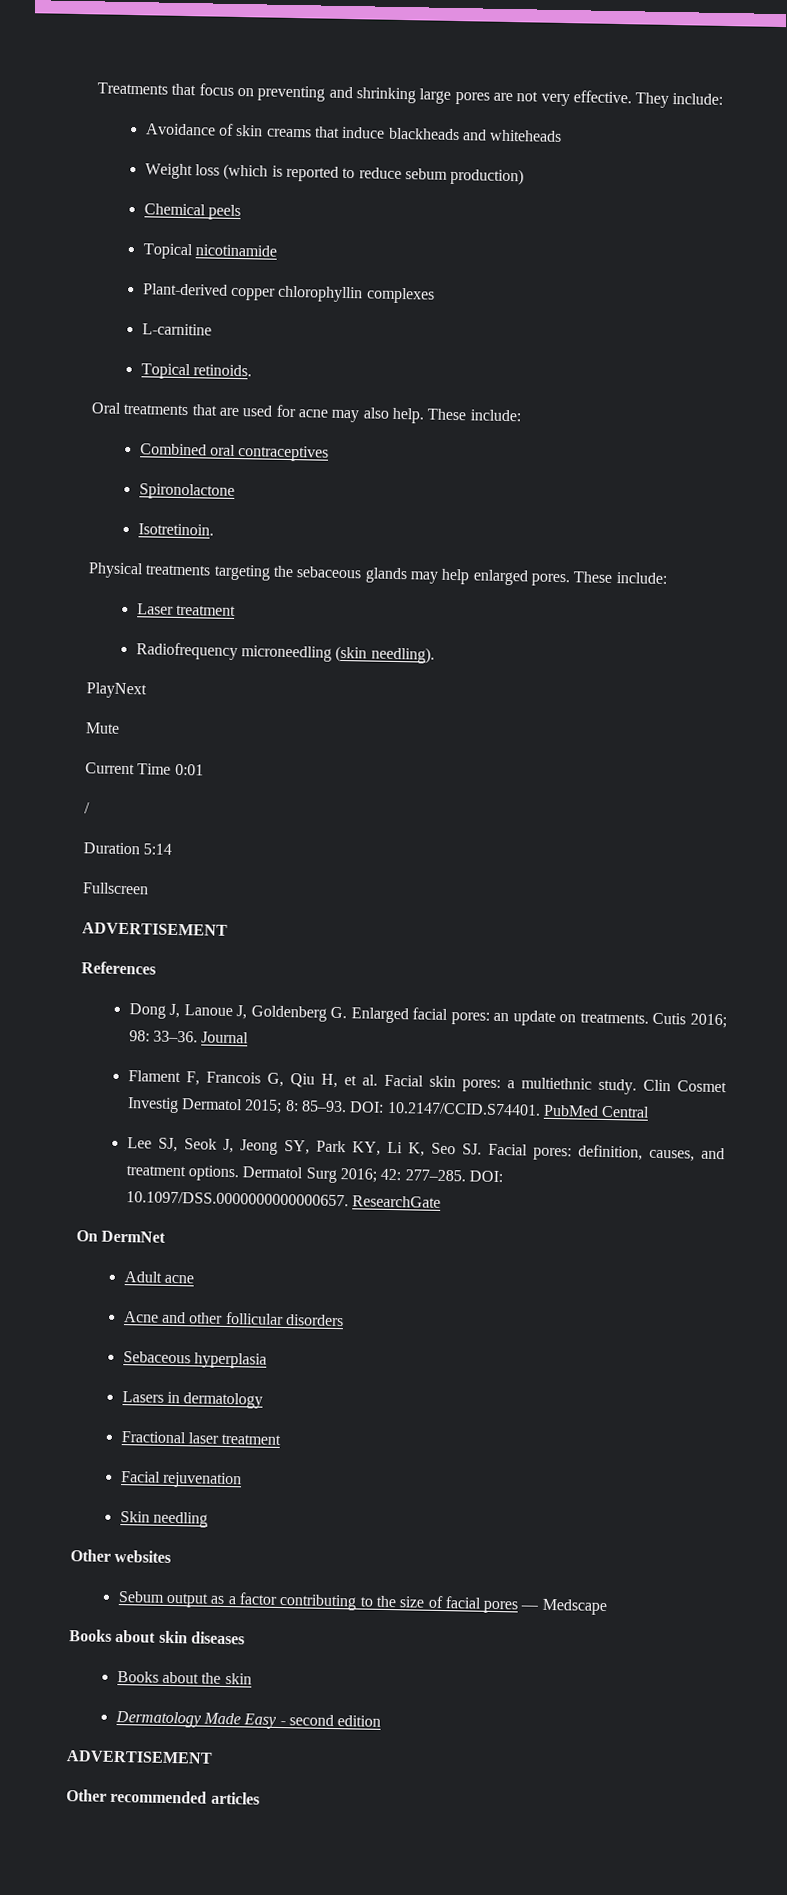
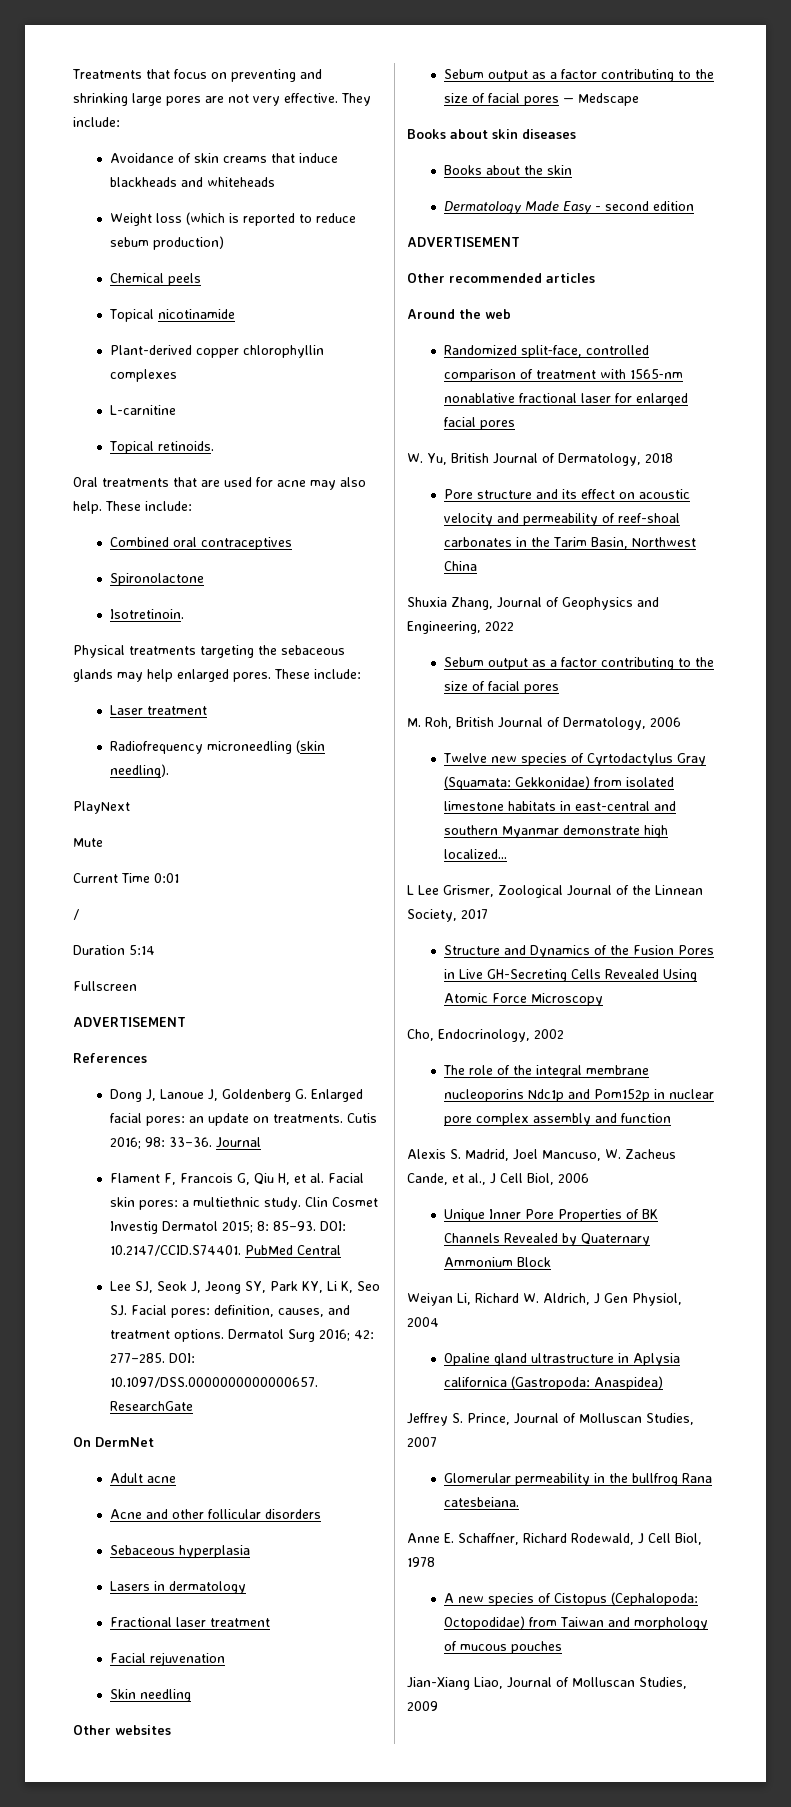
+ Around the web
+ Randomized split‐face, controlled comparison of treatment with 1565‐nm nonablative fractional laser for enlarged facial pores
+ W. Yu, British Journal of Dermatology, 2018
+ Pore structure and its effect on acoustic velocity and permeability of reef-shoal carbonates in the Tarim Basin, Northwest China
+ Shuxia Zhang, Journal of Geophysics and Engineering, 2022
+ Sebum output as a factor contributing to the size of facial pores
+ M. Roh, British Journal of Dermatology, 2006
+ Twelve new species of Cyrtodactylus Gray (Squamata: Gekkonidae) from isolated limestone habitats in east-central and southern Myanmar demonstrate high localized...
+ L Lee Grismer, Zoological Journal of the Linnean Society, 2017
+ Structure and Dynamics of the Fusion Pores in Live GH-Secreting Cells Revealed Using Atomic Force Microscopy
+ Cho, Endocrinology, 2002
+ The role of the integral membrane nucleoporins Ndc1p and Pom152p in nuclear pore complex assembly and function
+ Alexis S. Madrid, Joel Mancuso, W. Zacheus Cande, et al., J Cell Biol, 2006
+ Unique Inner Pore Properties of BK Channels Revealed by Quaternary Ammonium Block
+ Weiyan Li, Richard W. Aldrich, J Gen Physiol, 2004
+ Opaline gland ultrastructure in Aplysia californica (Gastropoda: Anaspidea)
+ Jeffrey S. Prince, Journal of Molluscan Studies, 2007
+ Glomerular permeability in the bullfrog Rana catesbeiana.
+ Anne E. Schaffner, Richard Rodewald, J Cell Biol, 1978
+ A new species of Cistopus (Cephalopoda: Octopodidae) from Taiwan and morphology of mucous pouches
+ Jian-Xiang Liao, Journal of Molluscan Studies, 2009

